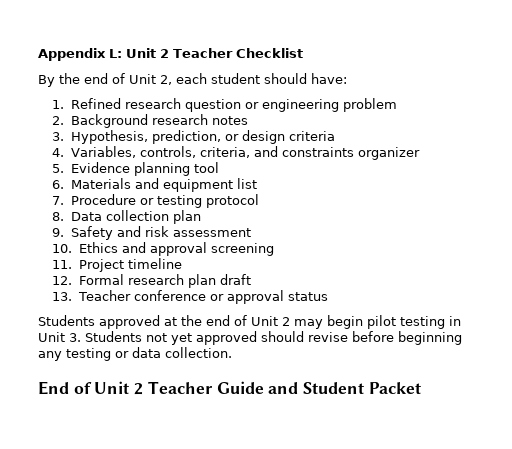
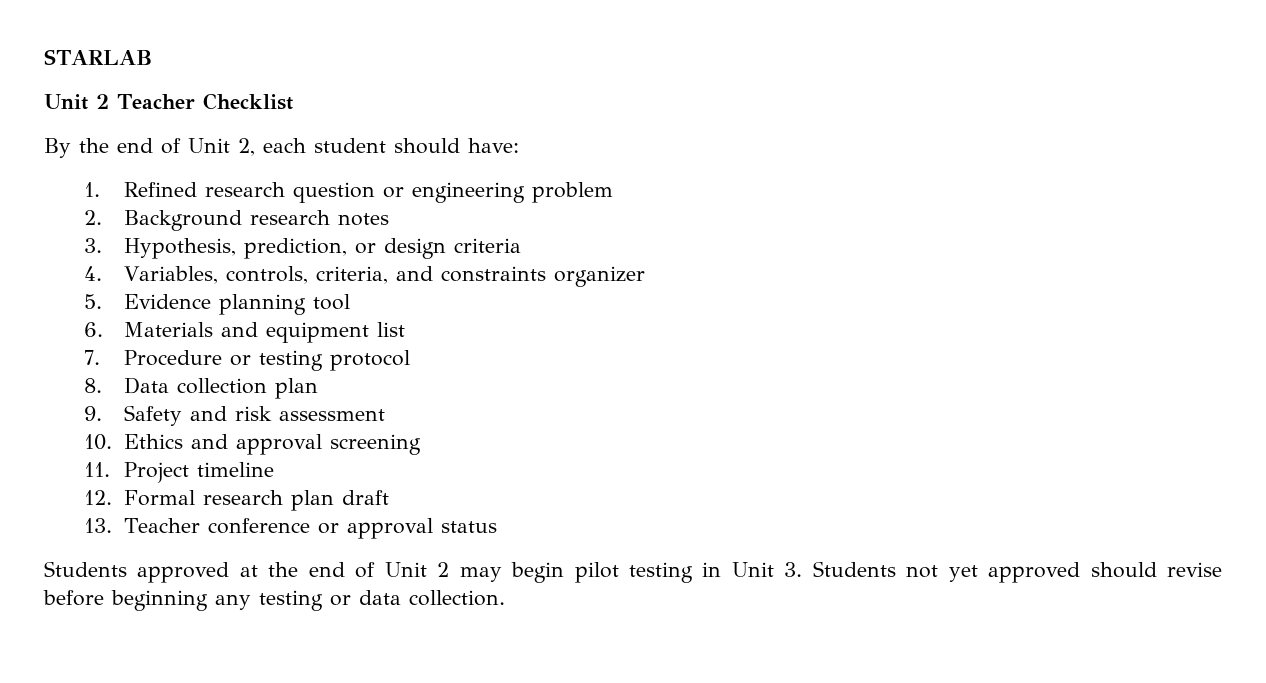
- Appendix L: Unit 2 Teacher Checklist
+ STARLAB
+ Unit 2 Teacher Checklist
- End of Unit 2 Teacher Guide and Student Packet

